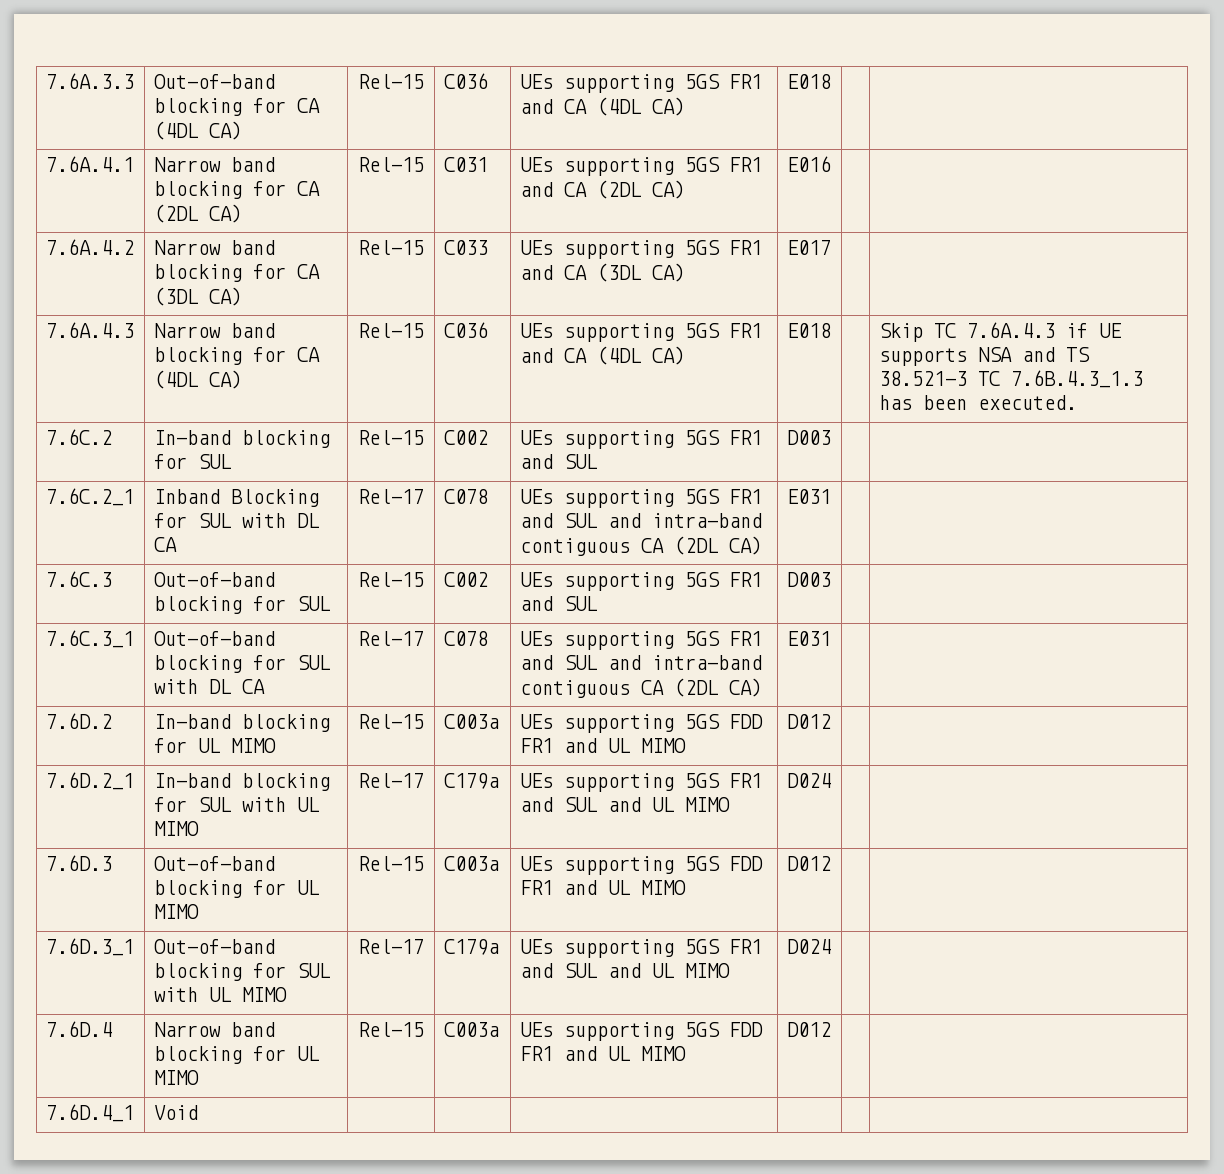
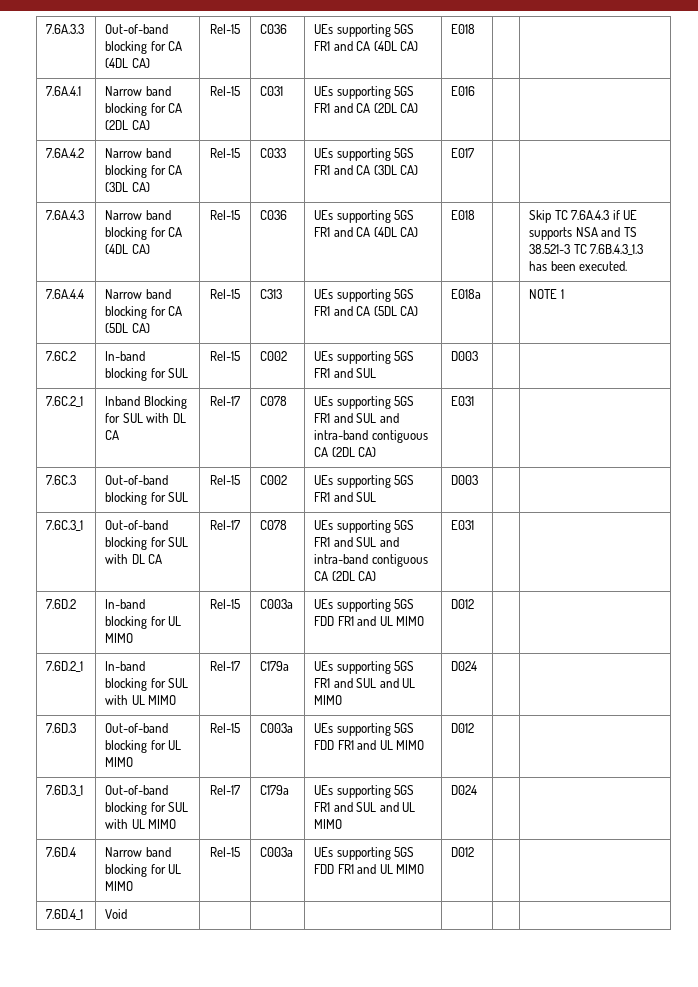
+ 7.6A.4.4 | Narrow band blocking for CA (5DL CA) | Rel-15 | C313 | UEs supporting 5GS FR1 and CA (5DL CA) | E018a | | NOTE 1

